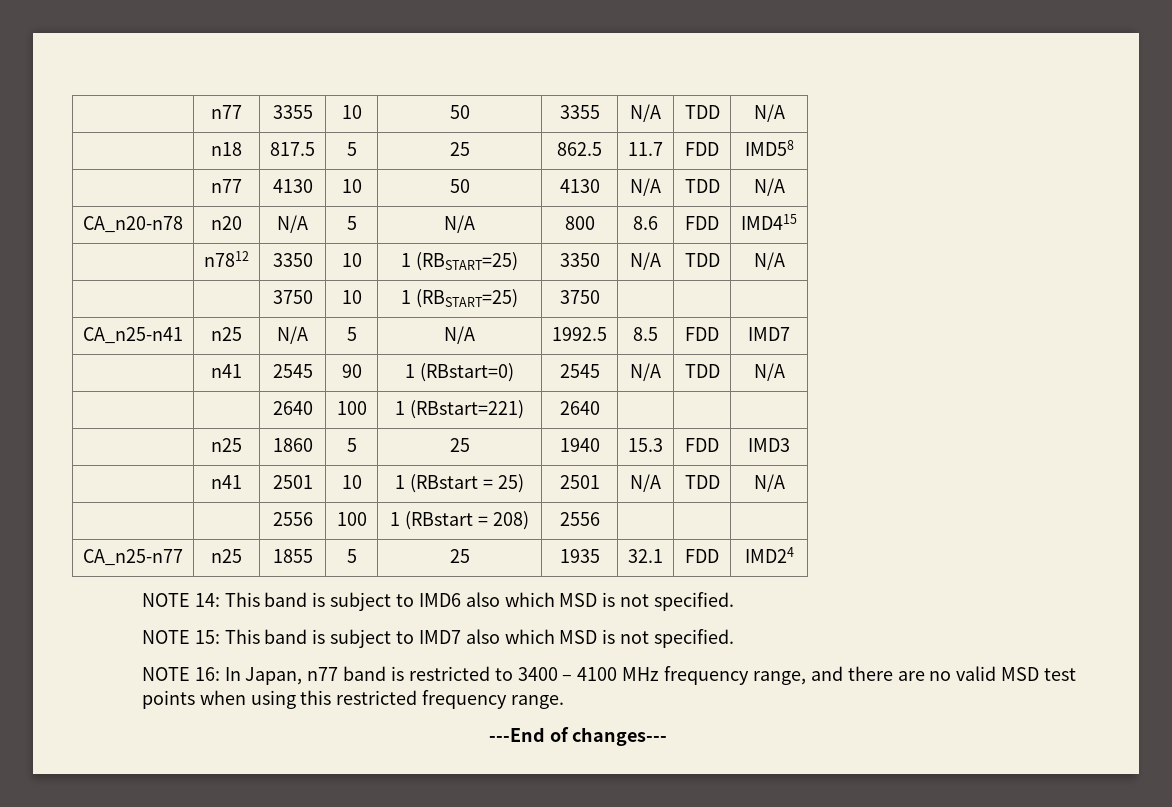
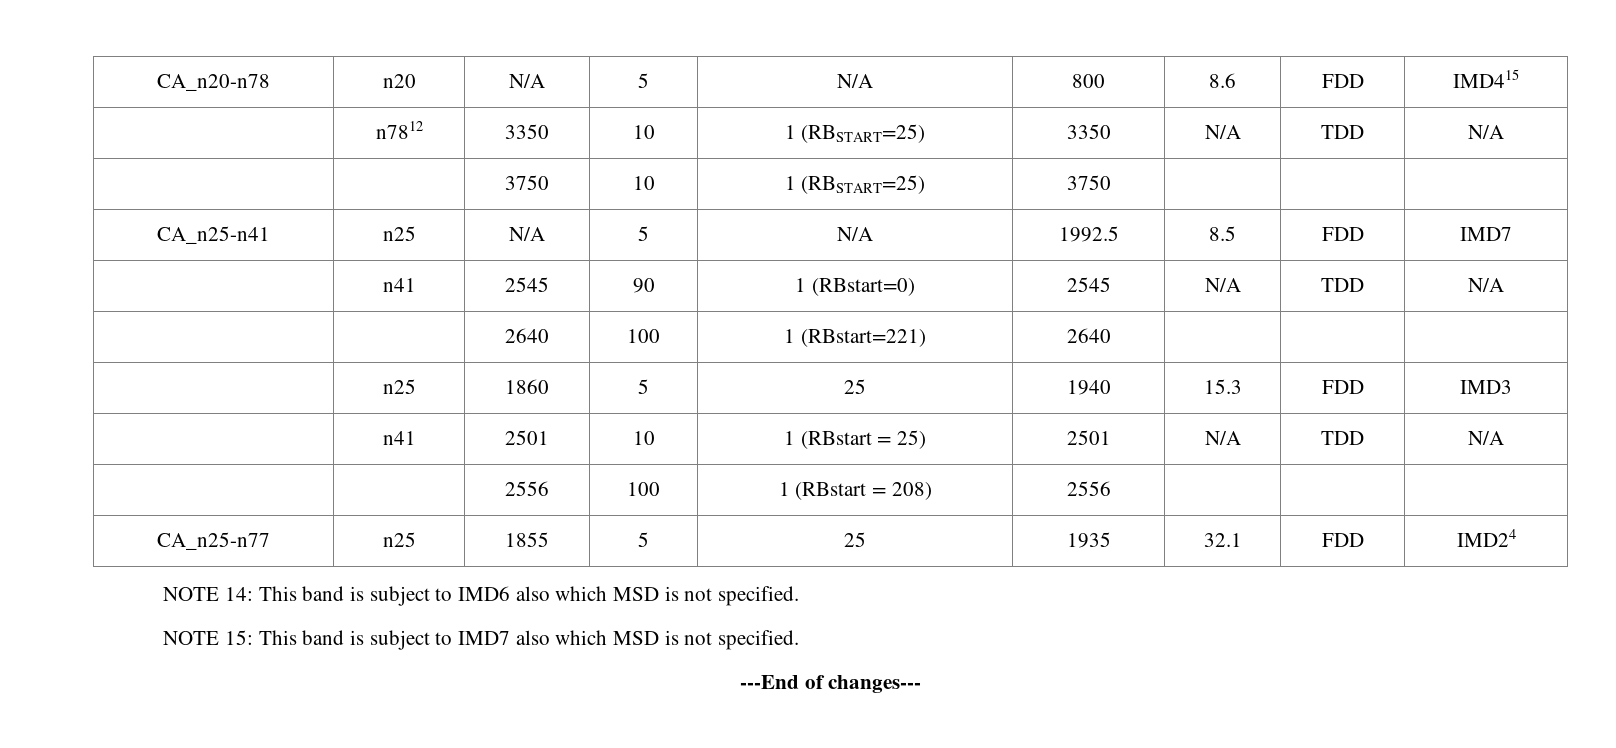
- | n77 | 3355 | 10 | 50 | 3355 | N/A | TDD | N/A
- | n18 | 817.5 | 5 | 25 | 862.5 | 11.7 | FDD | IMD58
- | n77 | 4130 | 10 | 50 | 4130 | N/A | TDD | N/A
- NOTE 16: In Japan, n77 band is restricted to 3400 – 4100 MHz frequency range, and there are no valid MSD test points when using this restricted frequency range.

